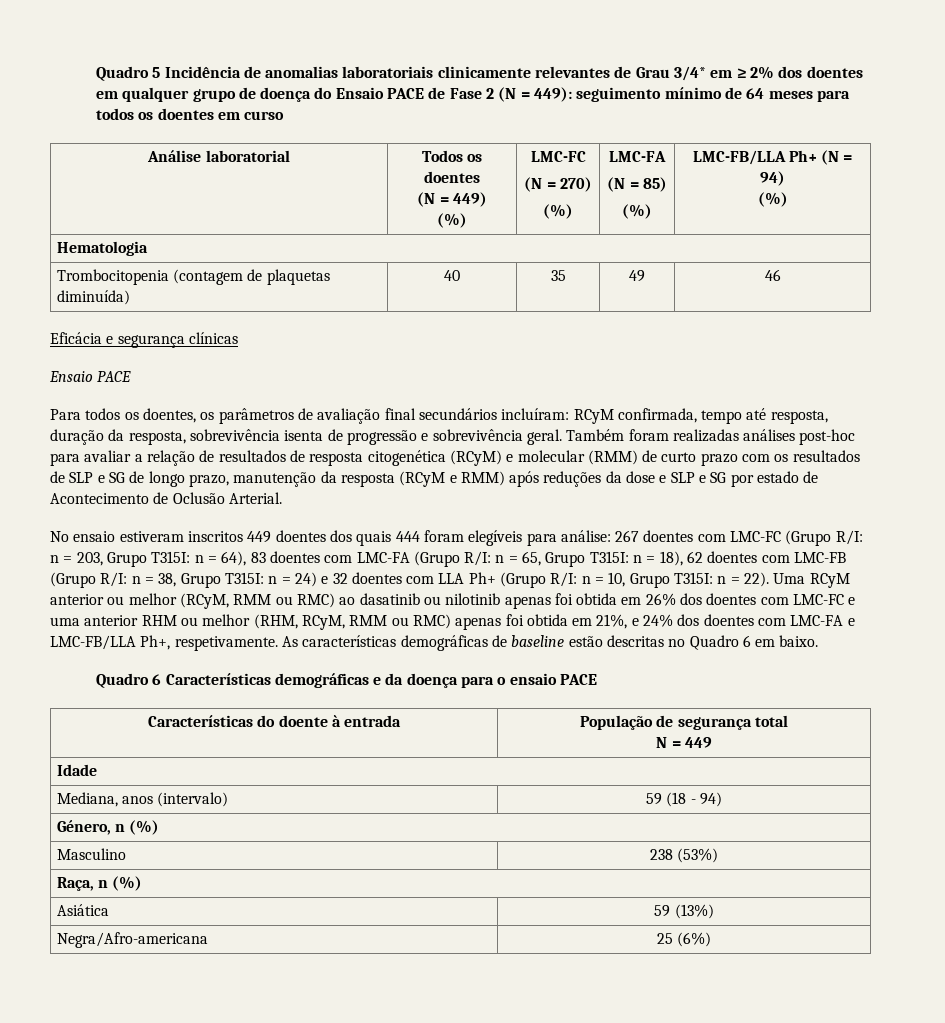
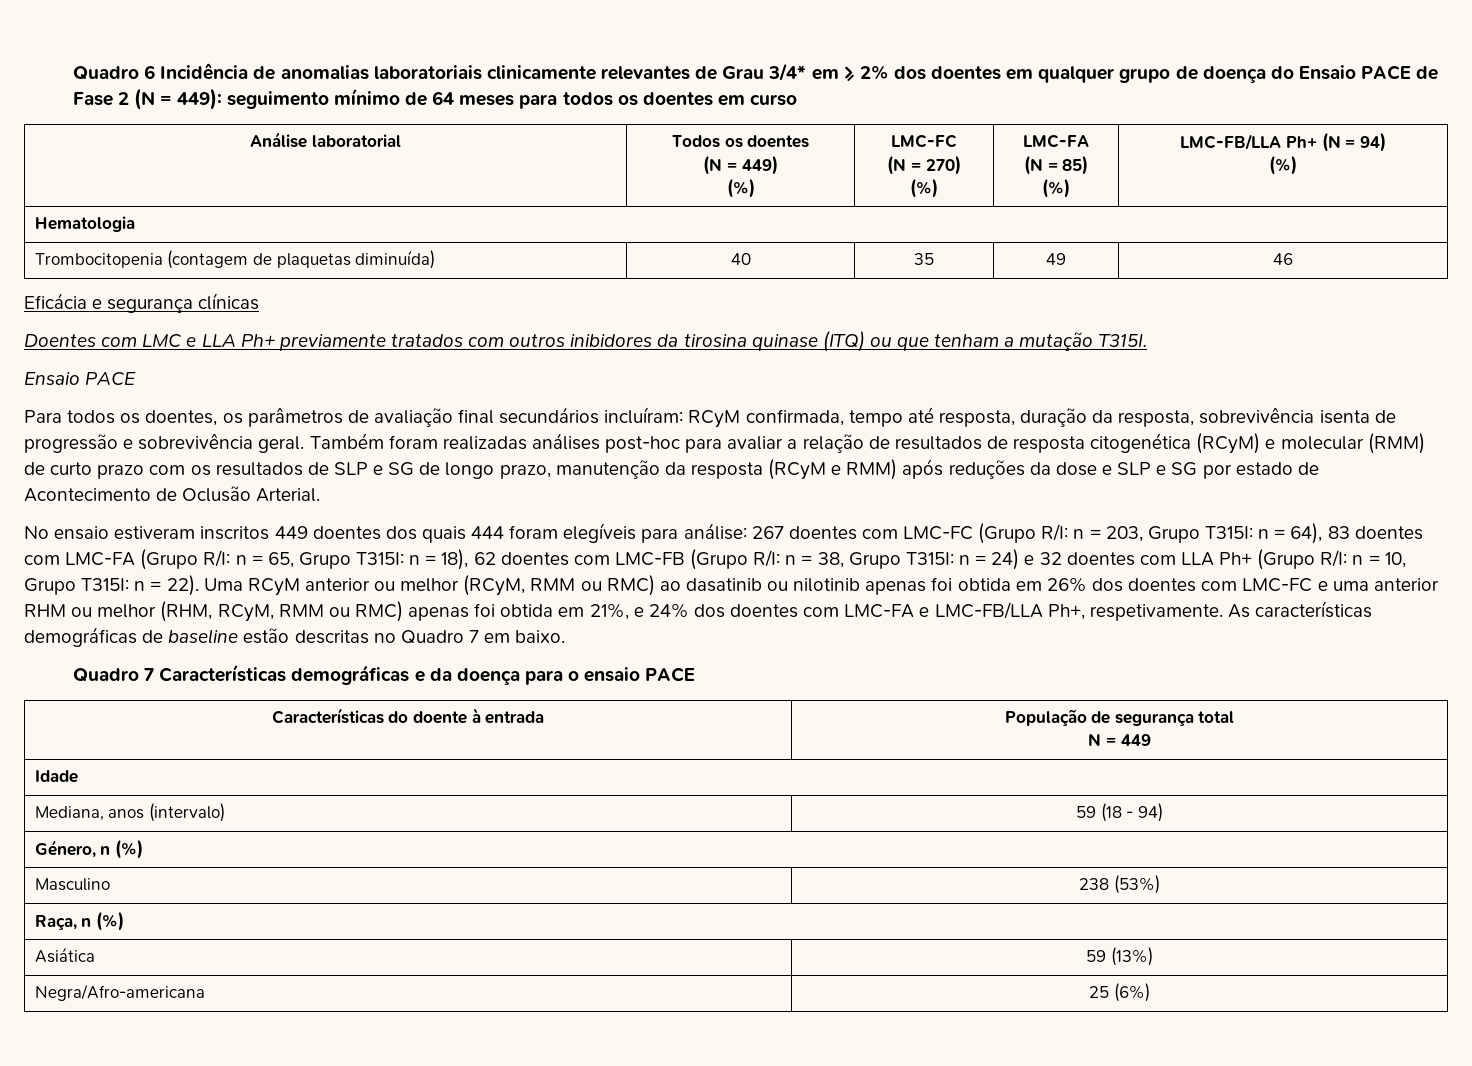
- Quadro 5 Incidência de anomalias laboratoriais clinicamente relevantes de Grau 3/4* em ≥ 2% dos doentes em qualquer grupo de doença do Ensaio PACE de Fase 2 (N = 449): seguimento mínimo de 64 meses para todos os doentes em curso
+ Quadro 6 Incidência de anomalias laboratoriais clinicamente relevantes de Grau 3/4* em ≥ 2% dos doentes em qualquer grupo de doença do Ensaio PACE de Fase 2 (N = 449): seguimento mínimo de 64 meses para todos os doentes em curso
+ Doentes com LMC e LLA Ph+ previamente tratados com outros inibidores da tirosina quinase (ITQ) ou que tenham a mutação T315I.
- As características demográficas de baseline estão descritas no Quadro 6 em baixo.
+ As características demográficas de baseline estão descritas no Quadro 7 em baixo.
- Quadro 6 Características demográficas e da doença para o ensaio PACE
+ Quadro 7 Características demográficas e da doença para o ensaio PACE

